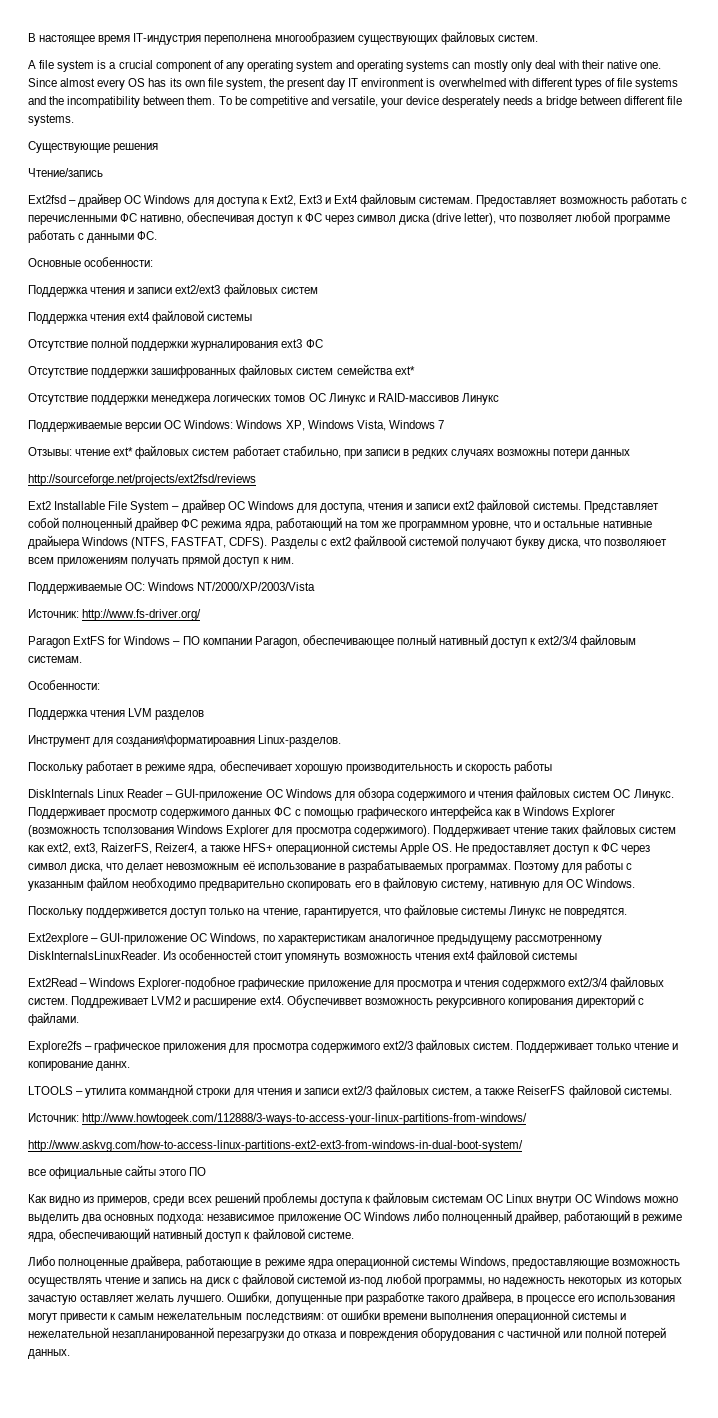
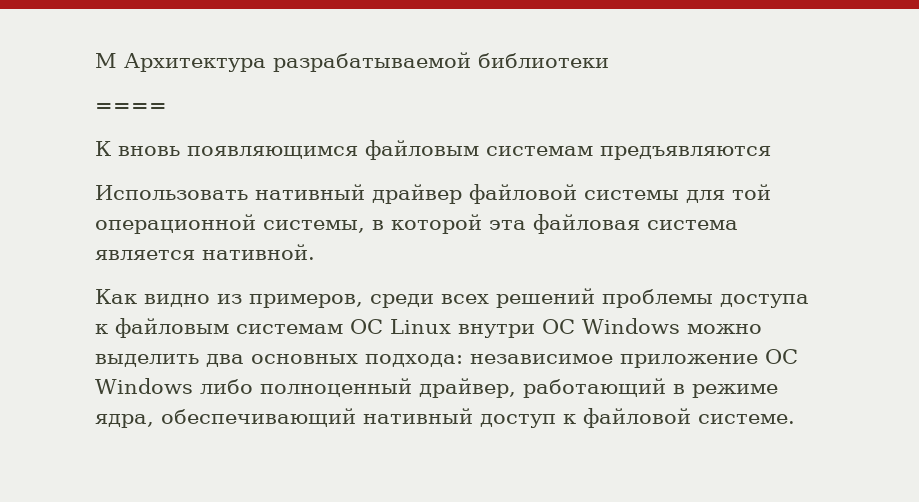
- В настоящее время IT-индустрия переполнена многообразием существующих файловых систем.
- A file system is a crucial component of any operating system and operating systems can mostly only deal with their native one. Since almost every OS has its own file system, the present day IT environment is overwhelmed with different types of file systems and the incompatibility between them. To be competitive and versatile, your device desperately needs a bridge between different file systems.
- Существующие решения
- Чтение/запись
- Ext2fsd – драйвер ОС Windows для доступа к Ext2, Ext3 и Ext4 файловым системам. Предоставляет возможность работать с перечисленными ФС нативно, обеспечивая доступ к ФС через символ диска (drive letter), что позволяет любой программе работать с данными ФС.
- Основные особенности:
- Поддержка чтения и записи ext2/ext3 файловых систем
- Поддержка чтения ext4 файловой системы
- Отсутствие полной поддержки журналирования ext3 ФС
- Отсутствие поддержки зашифрованных файловых систем семейства ext*
- Отсутствие поддержки менеджера логических томов ОС Линукс и RAID-массивов Линукс
- Поддерживаемые версии ОС Windows: Windows XP, Windows Vista, Windows 7
- Отзывы: чтение ext* файловых систем работает стабильно, при записи в редких случаях возможны потери данных
- http://sourceforge.net/projects/ext2fsd/reviews
- Ext2 Installable File System – драйвер ОС Windows для доступа, чтения и записи ext2 файловой системы. Представляет собой полноценный драйвер ФС режима ядра, работающий на том же программном уровне, что и остальные нативные драйыера Windows (NTFS, FASTFAT, CDFS). Разделы с ext2 файлвоой системой получают букву диска, что позволяюет всем приложениям получать прямой доступ к ним.
- Поддерживаемые ОС: Windows NT/2000/XP/2003/Vista
- Источник: http://www.fs-driver.org/
- Paragon ExtFS for Windows – ПО компании Paragon, обеспечивающее полный нативный доступ к ext2/3/4 файловым системам.
- Особенности:
- Поддержка чтения LVM разделов
- Инструмент для создания\форматироавния Linux-разделов.
- Поскольку работает в режиме ядра, обеспечивает хорошую производительность и скорость работы
- DiskInternals Linux Reader – GUI-приложение ОС Windows для обзора содержимого и чтения файловых систем ОС Линукс. Поддерживает просмотр содержимого данных ФС с помощью графического интерфейса как в Windows Explorer (возможность тсползования Windows Explorer для просмотра содержимого). Поддерживает чтение таких файловых систем как ext2, ext3, RaizerFS, Reizer4, а также HFS+ операционной системы Apple OS. Не предоставляет доступ к ФС через символ диска, что делает невозможным её использование в разрабатываемых программах. Поэтому для работы с указанным файлом необходимо предварительно скопировать его в файловую систему, нативную для ОС Windows.
- Поскольку поддерживется доступ только на чтение, гарантируется, что файловые системы Линукс не повредятся.
- Ext2explore – GUI-приложение ОС Windows, по характеристикам аналогичное предыдущему рассмотренному DiskInternalsLinuxReader. Из особенностей стоит упомянуть возможность чтения ext4 файловой системы
- Ext2Read – Windows Explorer-подобное графические приложение для просмотра и чтения содержмого ext2/3/4 файловых систем. Поддреживает LVM2 и расширение ext4. Обуспечиввет возможность рекурсивного копирования директорий с файлами.
- Explore2fs – графическое приложения для просмотра содержимого ext2/3 файловых систем. Поддерживает только чтение и копирование даннх.
- LTOOLS – утилита коммандной строки для чтения и записи ext2/3 файловых систем, а также ReiserFS файловой системы.
- Источник: http://www.howtogeek.com/112888/3-ways-to-access-your-linux-partitions-from-windows/
- http://www.askvg.com/how-to-access-linux-partitions-ext2-ext3-from-windows-in-dual-boot-system/
- все официальные сайты этого ПО
+ М Архитектура разрабатываемой библиотеки
+ ====
+ К вновь появляющимся файловым системам предъявляются
+ Использовать нативный драйвер файловой системы для той операционной системы, в которой эта файловая система является нативной.
- Либо полноценные драйвера, работающие в режиме ядра операционной системы Windows, предоставляющие возможность осуществлять чтение и запись на диск с файловой системой из-под любой программы, но надежность некоторых из которых зачастую оставляет желать лучшего. Ошибки, допущенные при разработке такого драйвера, в процессе его использования могут привести к самым нежелательным последствиям: от ошибки времени выполнения операционной системы и нежелательной незапланированной перезагрузки до отказа и повреждения оборудования с частичной или полной потерей данных.

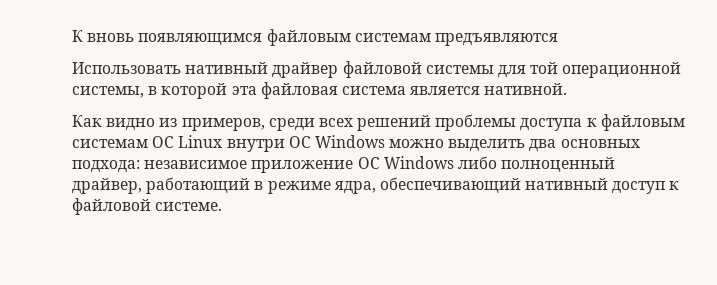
- М Архитектура разрабатываемой библиотеки
- ====

